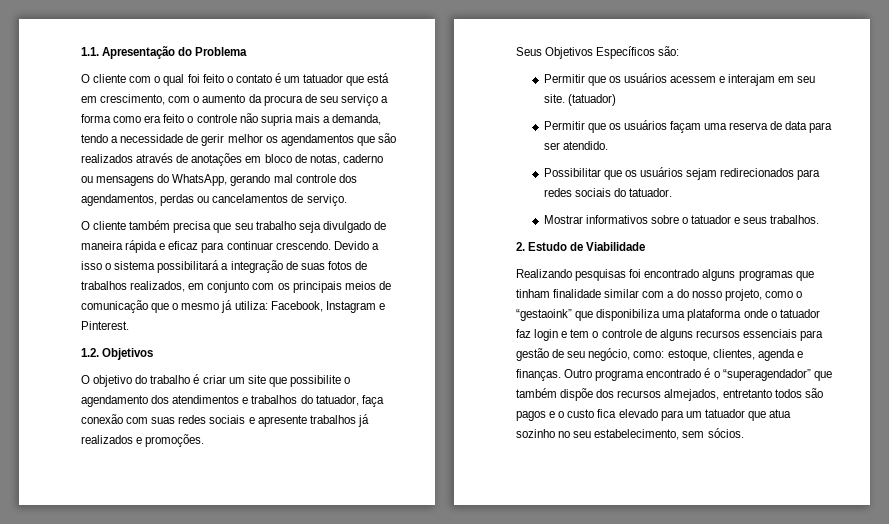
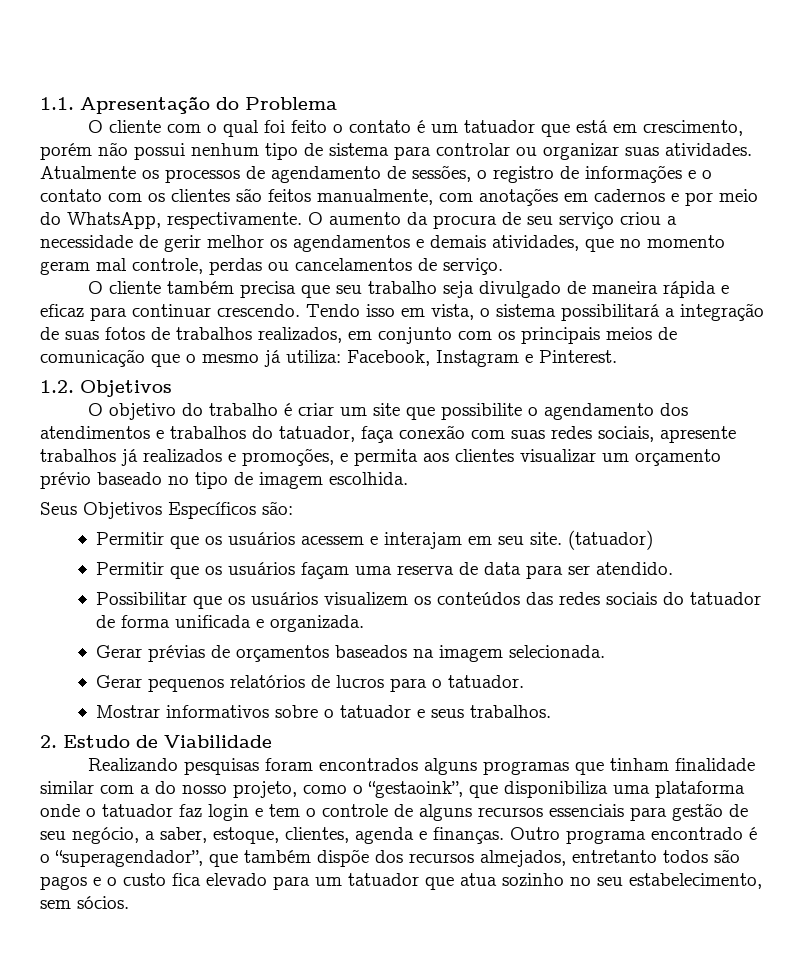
- O cliente com o qual foi feito o contato é um tatuador que está em crescimento, com o aumento da procura de seu serviço a forma como era feito o controle não supria mais a demanda, tendo a necessidade de gerir melhor os agendamentos que são realizados através de anotações em bloco de notas, caderno ou mensagens do WhatsApp, gerando mal controle dos agendamentos, perdas ou cancelamentos de serviço.
+ O cliente com o qual foi feito o contato é um tatuador que está em crescimento, porém não possui nenhum tipo de sistema para controlar ou organizar suas atividades. Atualmente os processos de agendamento de sessões, o registro de informações e o contato com os clientes são feitos manualmente, com anotações em cadernos e por meio do WhatsApp, respectivamente. O aumento da procura de seu serviço criou a necessidade de gerir melhor os agendamentos e demais atividades, que no momento geram mal controle, perdas ou cancelamentos de serviço.
- Devido a isso o sistema possibilitará a integração de suas fotos de trabalhos realizados, em conjunto com os principais meios de comunicação que o mesmo já utiliza: Facebook, Instagram e Pinterest.
+ Tendo isso em vista, o sistema possibilitará a integração de suas fotos de trabalhos realizados, em conjunto com os principais meios de comunicação que o mesmo já utiliza: Facebook, Instagram e Pinterest.
- O objetivo do trabalho é criar um site que possibilite o agendamento dos atendimentos e trabalhos do tatuador, faça conexão com suas redes sociais e apresente trabalhos já realizados e promoções.
+ O objetivo do trabalho é criar um site que possibilite o agendamento dos atendimentos e trabalhos do tatuador, faça conexão com suas redes sociais, apresente trabalhos já realizados e promoções, e permita aos clientes visualizar um orçamento prévio baseado no tipo de imagem escolhida.
- Possibilitar que os usuários sejam redirecionados para redes sociais do tatuador.
+ Possibilitar que os usuários visualizem os conteúdos das redes sociais do tatuador de forma unificada e organizada.
+ Gerar prévias de orçamentos baseados na imagem selecionada.
+ Gerar pequenos relatórios de lucros para o tatuador.
- Realizando pesquisas foi encontrado alguns programas que tinham finalidade similar com a do nosso projeto, como o “gestaoink” que disponibiliza uma plataforma onde o tatuador faz login e tem o controle de alguns recursos essenciais para gestão de seu negócio, como: estoque, clientes, agenda e finanças.
+ Realizando pesquisas foram encontrados alguns programas que tinham finalidade similar com a do nosso projeto, como o “gestaoink”, que disponibiliza uma plataforma onde o tatuador faz login e tem o controle de alguns recursos essenciais para gestão de seu negócio, a saber, estoque, clientes, agenda e finanças.
- Outro programa encontrado é o “superagendador” que também dispõe dos recursos almejados, entretanto todos são pagos e o custo fica elevado para um tatuador que atua sozinho no seu estabelecimento, sem sócios.
+ Outro programa encontrado é o “superagendador”, que também dispõe dos recursos almejados, entretanto todos são pagos e o custo fica elevado para um tatuador que atua sozinho no seu estabelecimento, sem sócios.

